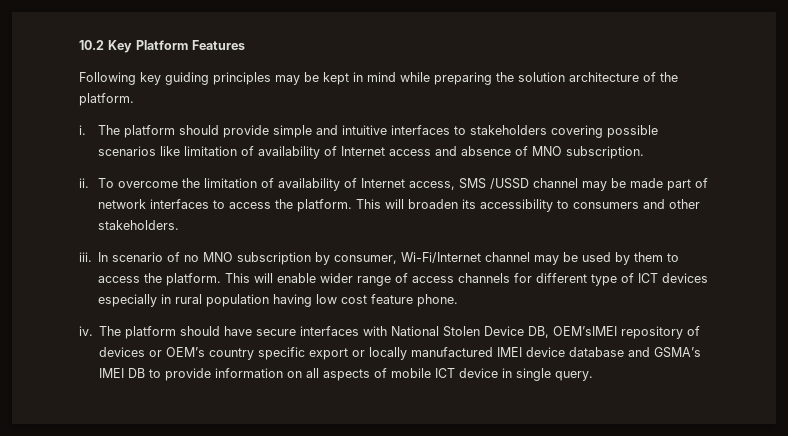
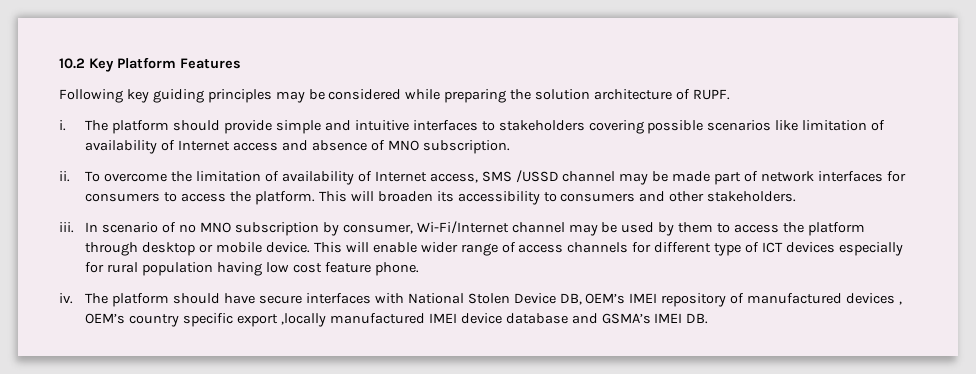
- Following key guiding principles may be kept in mind while preparing the solution architecture of the platform.
+ Following key guiding principles may be considered while preparing the solution architecture of RUPF.
- To overcome the limitation of availability of Internet access, SMS /USSD channel may be made part of network interfaces to access the platform.
+ To overcome the limitation of availability of Internet access, SMS /USSD channel may be made part of network interfaces for consumers to access the platform.
- In scenario of no MNO subscription by consumer, Wi-Fi/Internet channel may be used by them to access the platform.
+ In scenario of no MNO subscription by consumer, Wi-Fi/Internet channel may be used by them to access the platform through desktop or mobile device.
- This will enable wider range of access channels for different type of ICT devices especially in rural population having low cost feature phone.
+ This will enable wider range of access channels for different type of ICT devices especially for rural population having low cost feature phone.
- The platform should have secure interfaces with National Stolen Device DB, OEM’sIMEI repository of devices or OEM’s country specific export or locally manufactured IMEI device database and GSMA’s IMEI DB to provide information on all aspects of mobile ICT device in single query.
+ The platform should have secure interfaces with National Stolen Device DB, OEM’s IMEI repository of manufactured devices , OEM’s country specific export ,locally manufactured IMEI device database and GSMA’s IMEI DB.

